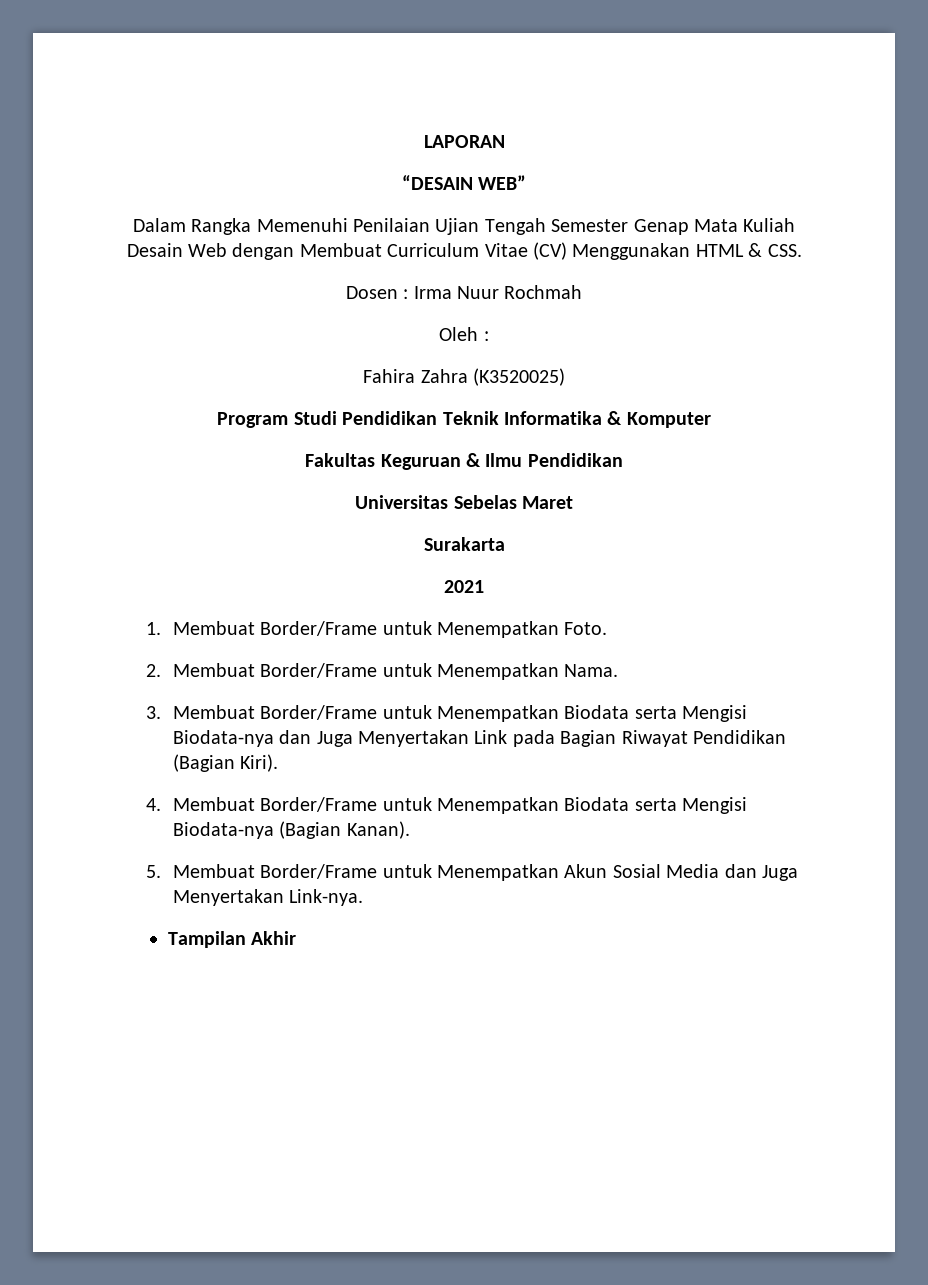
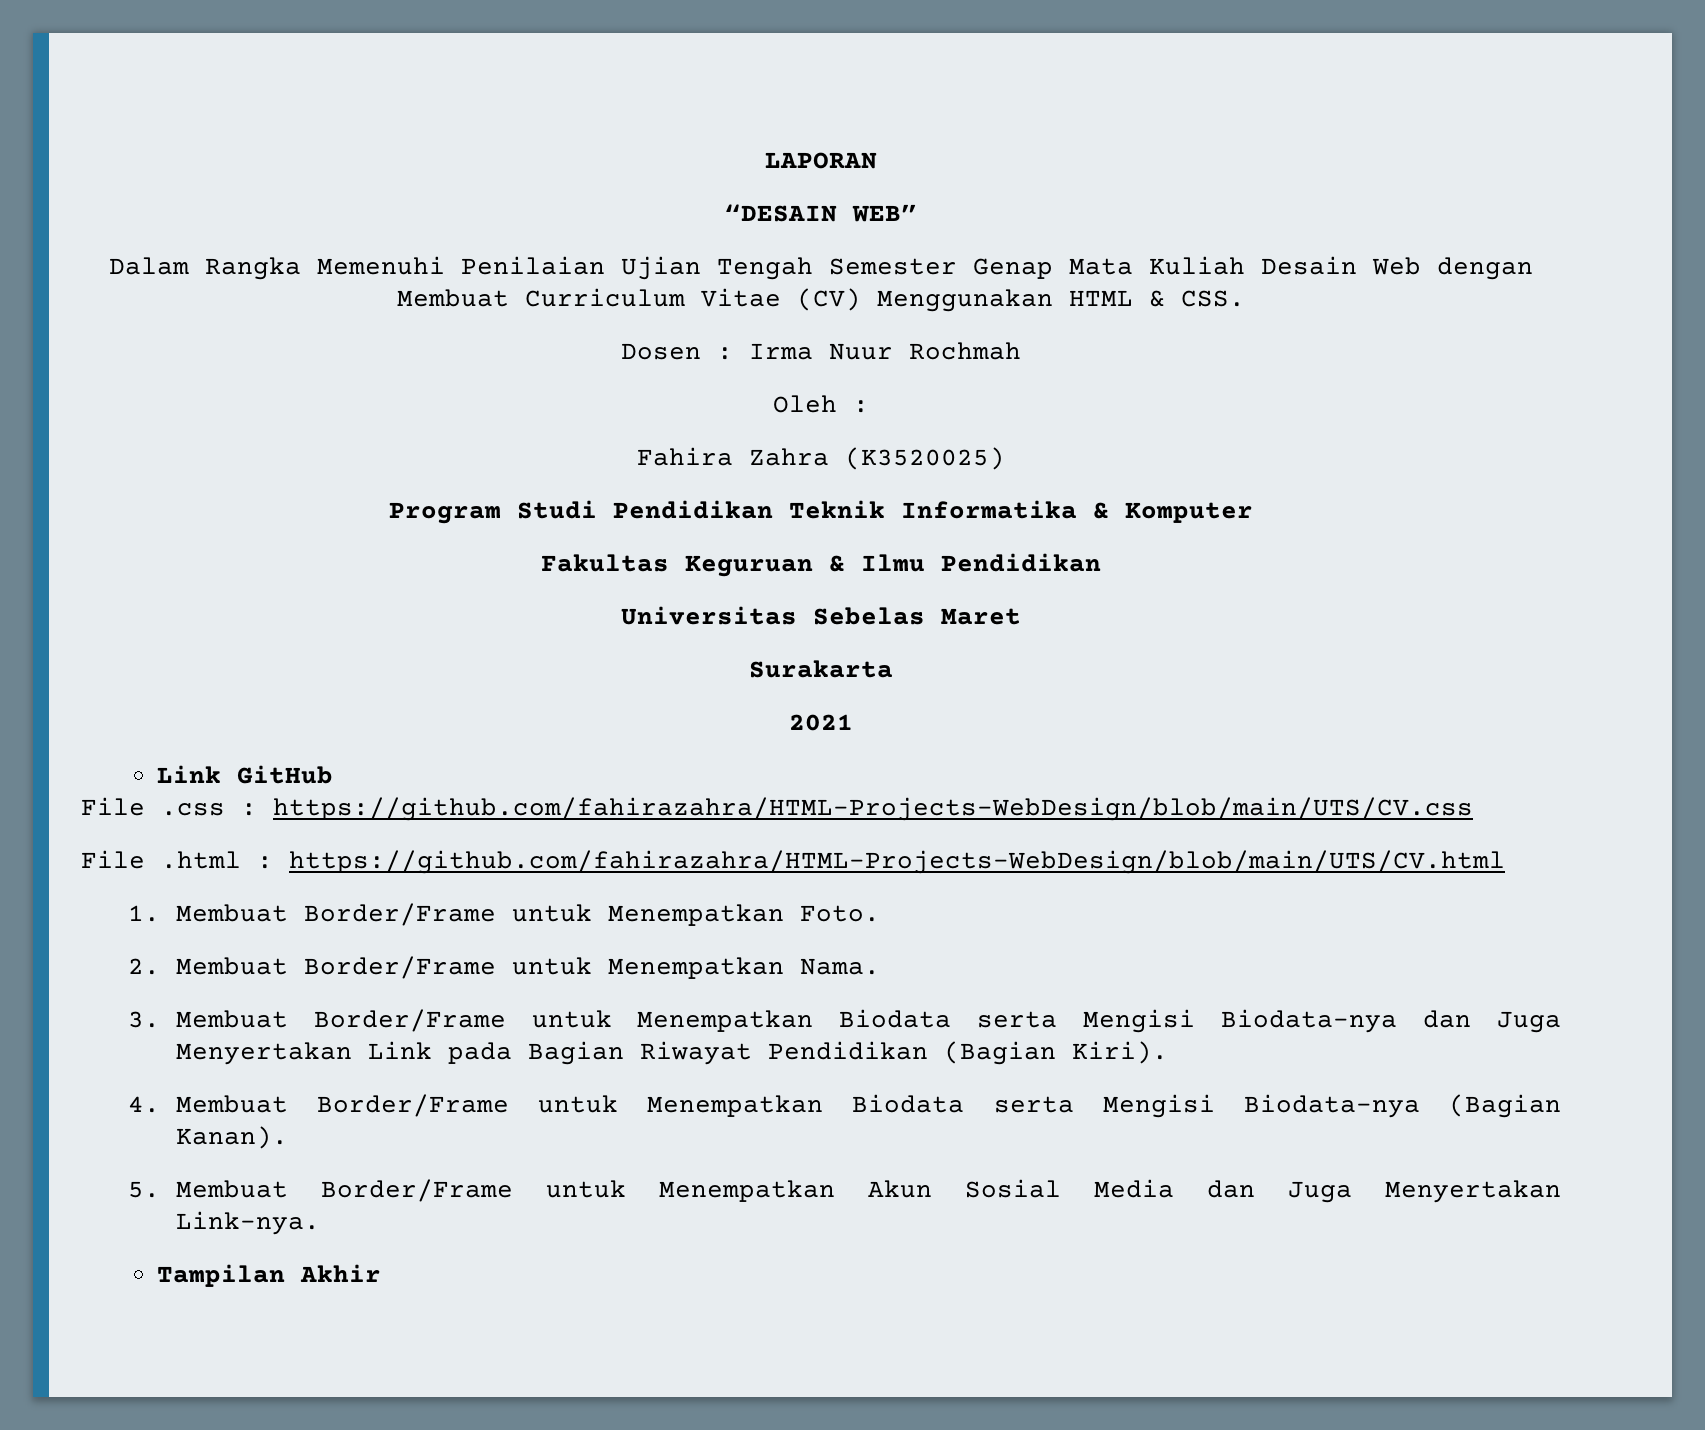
+ Link GitHub
+ File .css : https://github.com/fahirazahra/HTML-Projects-WebDesign/blob/main/UTS/CV.css
+ File .html : https://github.com/fahirazahra/HTML-Projects-WebDesign/blob/main/UTS/CV.html

